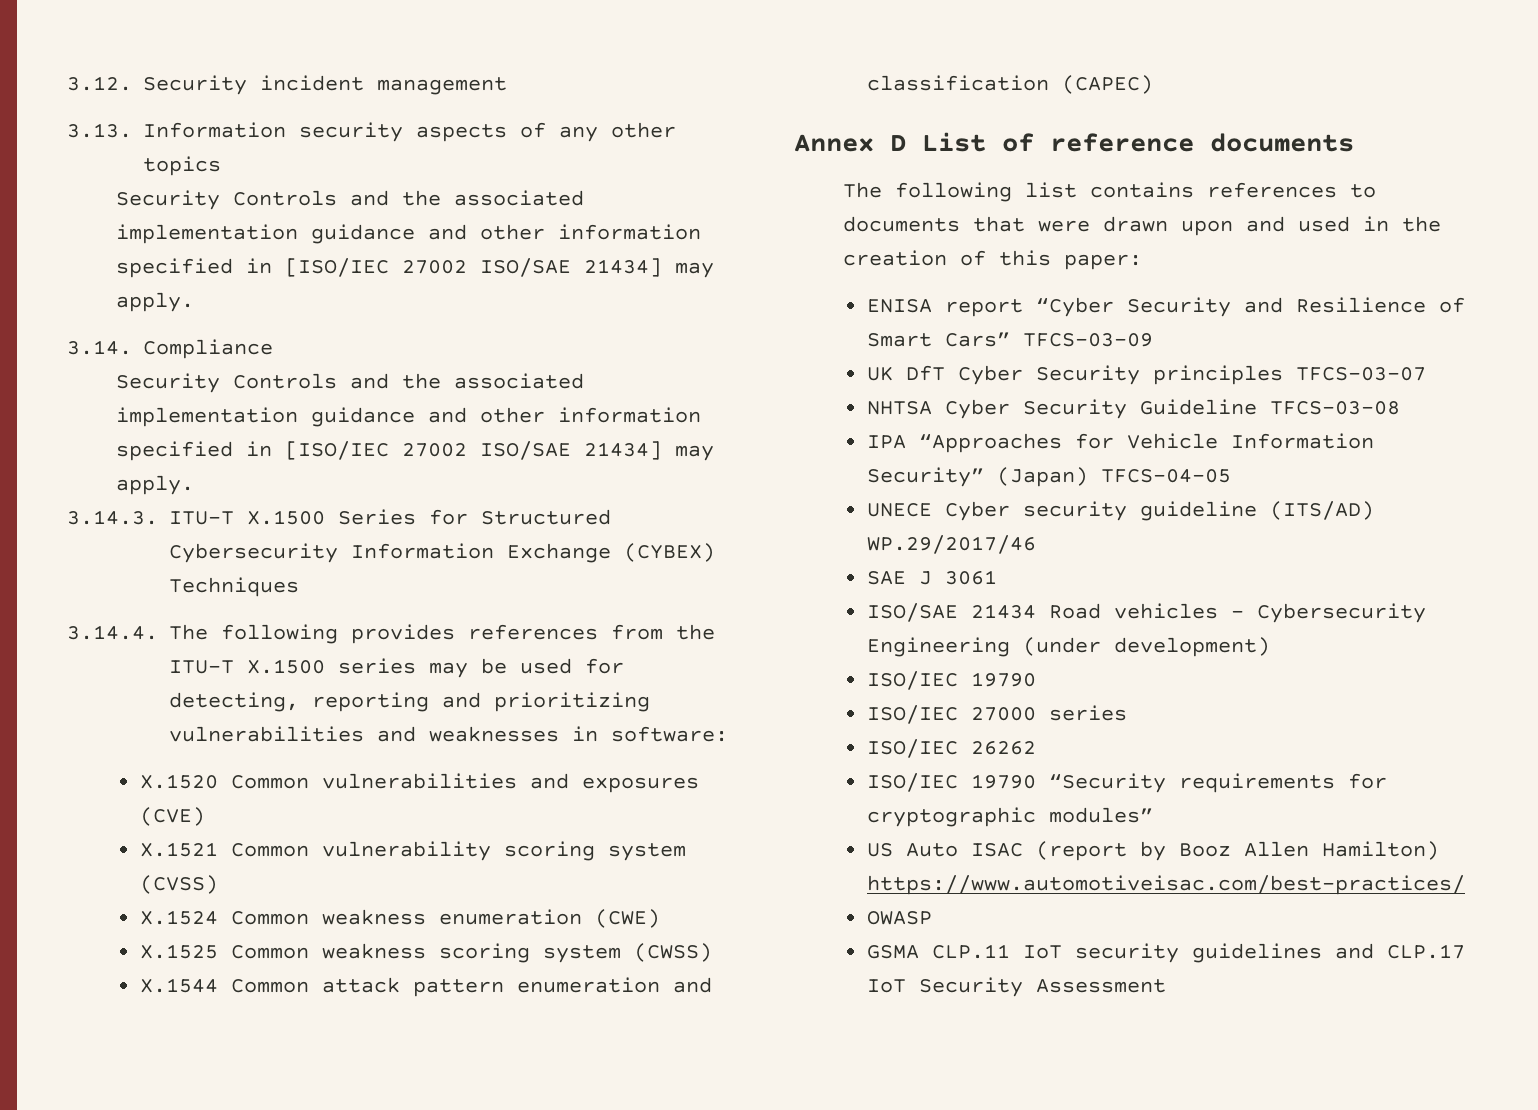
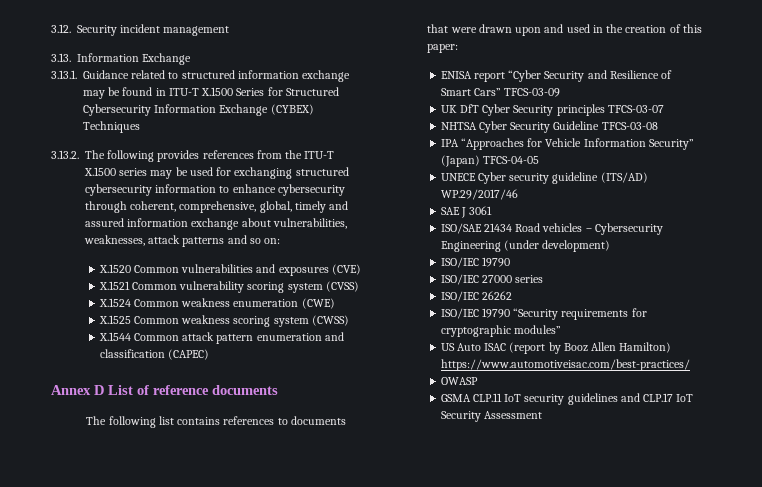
- 3.13. Information security aspects of any other topics
- Security Controls and the associated implementation guidance and other information specified in [ISO/IEC 27002 ISO/SAE 21434] may apply.
- 3.14. Compliance
- Security Controls and the associated implementation guidance and other information specified in [ISO/IEC 27002 ISO/SAE 21434] may apply.
- 3.14.3. ITU-T X.1500 Series for Structured Cybersecurity Information Exchange (CYBEX) Techniques
+ 3.13. Information Exchange
+ 3.13.1. Guidance related to structured information exchange may be found in ITU-T X.1500 Series for Structured Cybersecurity Information Exchange (CYBEX) Techniques
- 3.14.4. The following provides references from the ITU-T X.1500 series may be used for detecting, reporting and prioritizing vulnerabilities and weaknesses in software:
+ 3.13.2. The following provides references from the ITU-T X.1500 series may be used for exchanging structured cybersecurity information to enhance cybersecurity through coherent, comprehensive, global, timely and assured information exchange about vulnerabilities, weaknesses, attack patterns and so on:

